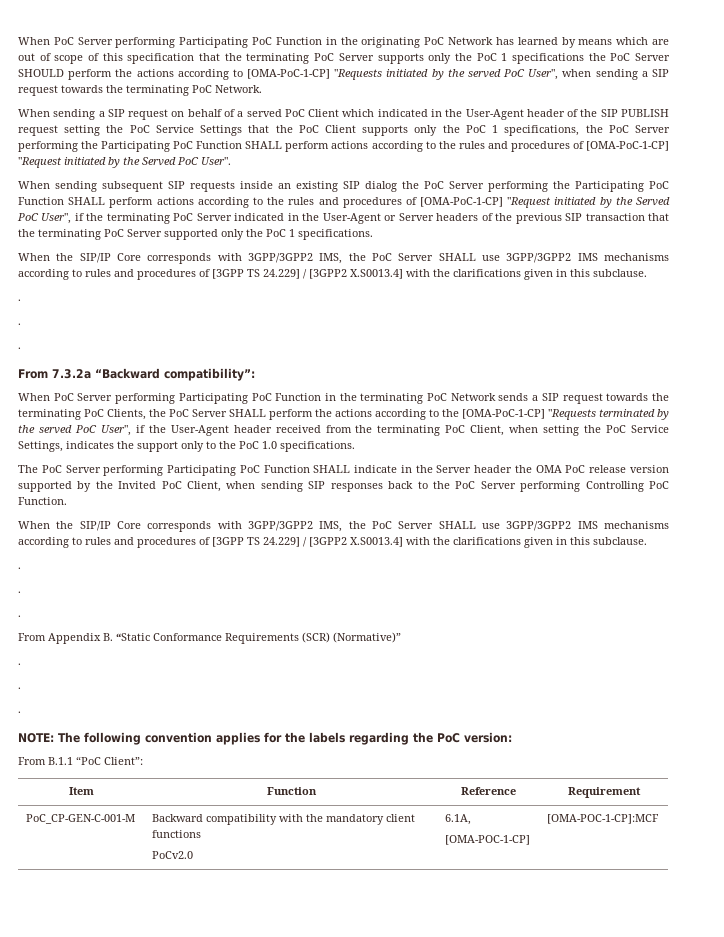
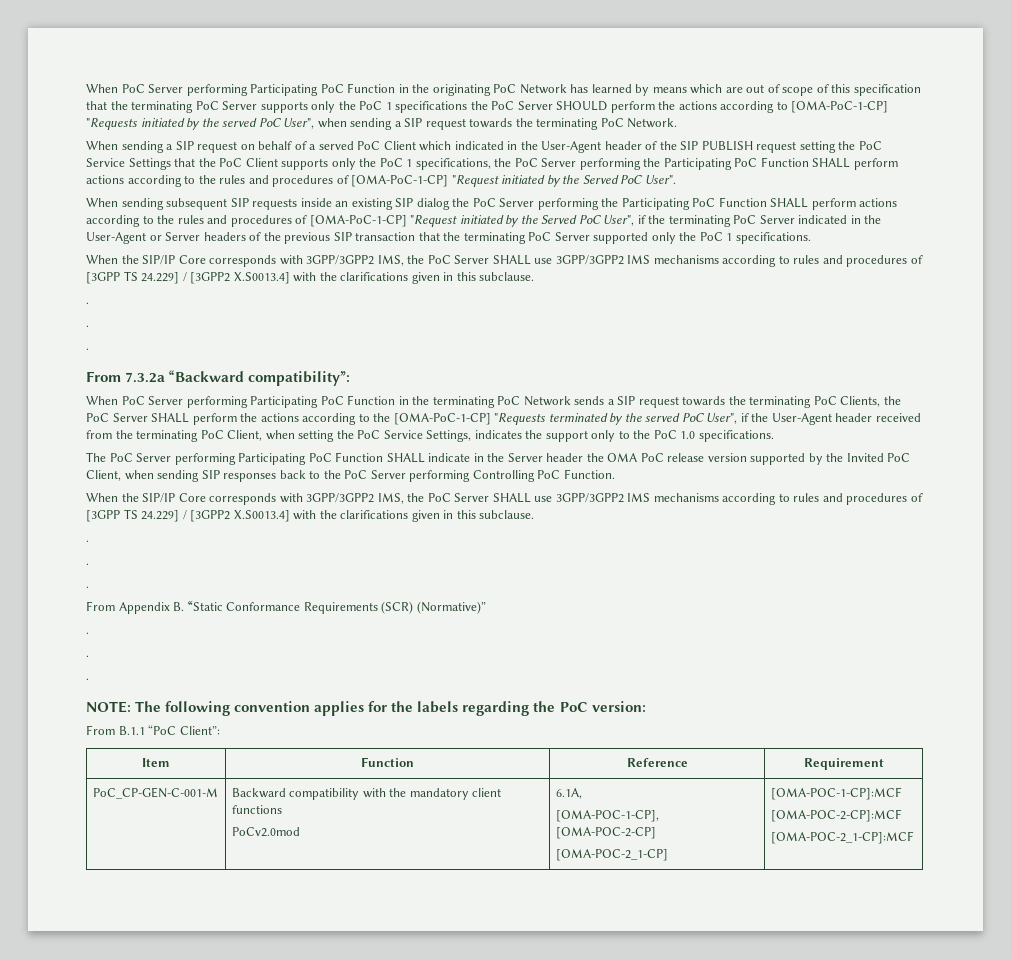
  PoC_CP-GEN-C-001-M | Backward compatibility with the mandatory client functions
- PoCv2.0 | 6.1A,
- [OMA-POC-1-CP] | [OMA-POC-1-CP]:MCF
+ PoCv2.0mod | 6.1A,
+ [OMA-POC-1-CP], [OMA-POC-2-CP]
+ [OMA-POC-2_1-CP] | [OMA-POC-1-CP]:MCF
+ [OMA-POC-2-CP]:MCF
+ [OMA-POC-2_1-CP]:MCF

